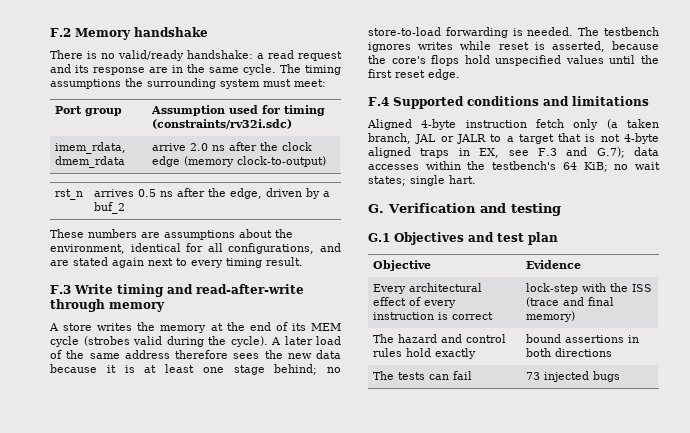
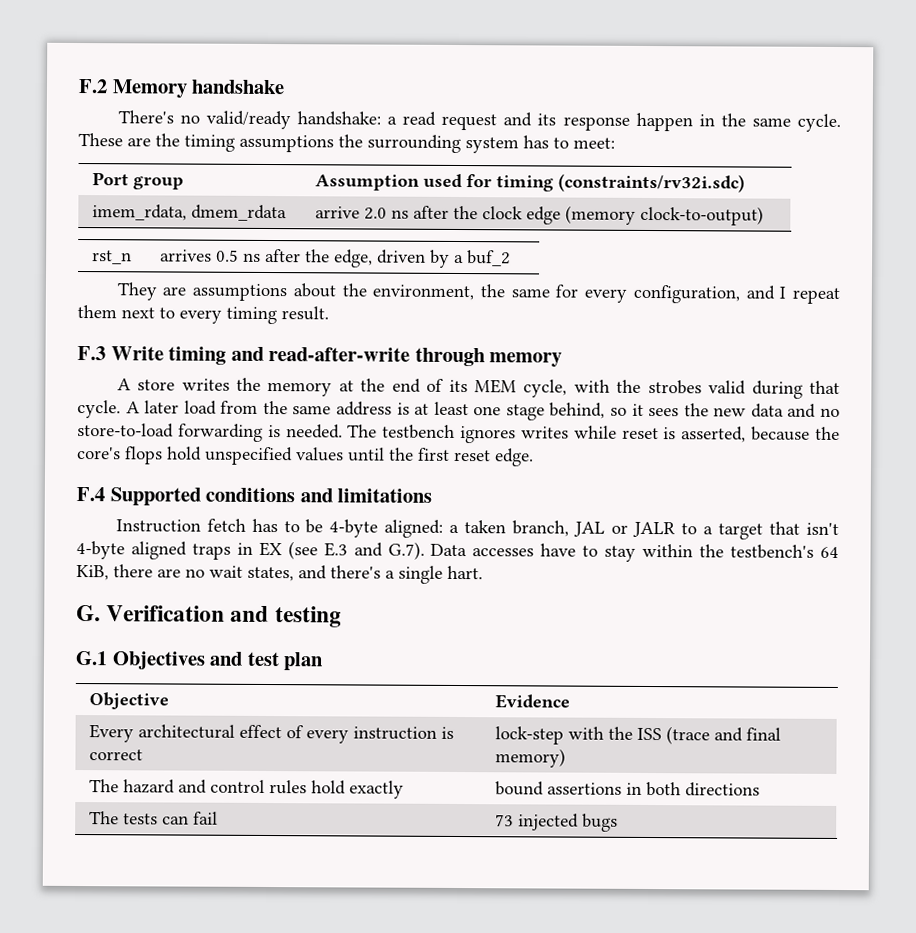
- There is no valid/ready handshake: a read request and its response are in the same cycle.
+ There's no valid/ready handshake: a read request and its response happen in the same cycle.
- The timing assumptions the surrounding system must meet:
+ These are the timing assumptions the surrounding system has to meet:
- These numbers are assumptions about the environment, identical for all configurations, and are stated again next to every timing result.
+ They are assumptions about the environment, the same for every configuration, and I repeat them next to every timing result.
- A store writes the memory at the end of its MEM cycle (strobes valid during the cycle).
+ A store writes the memory at the end of its MEM cycle, with the strobes valid during that cycle.
- A later load of the same address therefore sees the new data because it is at least one stage behind; no store-to-load forwarding is needed.
+ A later load from the same address is at least one stage behind, so it sees the new data and no store-to-load forwarding is needed.
- Aligned 4-byte instruction fetch only (a taken branch, JAL or JALR to a target that is not 4-byte aligned traps in EX, see F.3 and G.7); data accesses within the testbench's 64 KiB; no wait states; single hart.
+ Instruction fetch has to be 4-byte aligned: a taken branch, JAL or JALR to a target that isn't 4-byte aligned traps in EX (see E.3 and G.7). Data accesses have to stay within the testbench's 64 KiB, there are no wait states, and there's a single hart.

